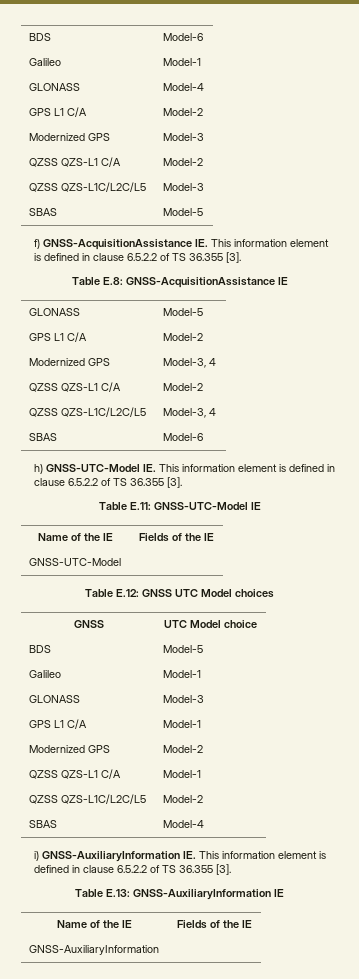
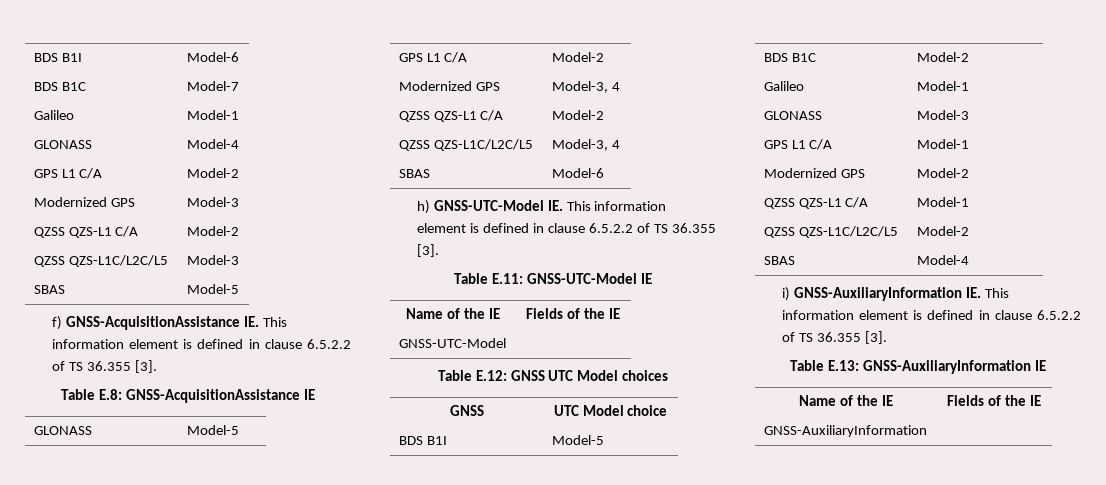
- BDS | Model-6
+ BDS B1I | Model-6
+ BDS B1C | Model-7
- BDS | Model-5
+ BDS B1I | Model-5
+ BDS B1C | Model-2

